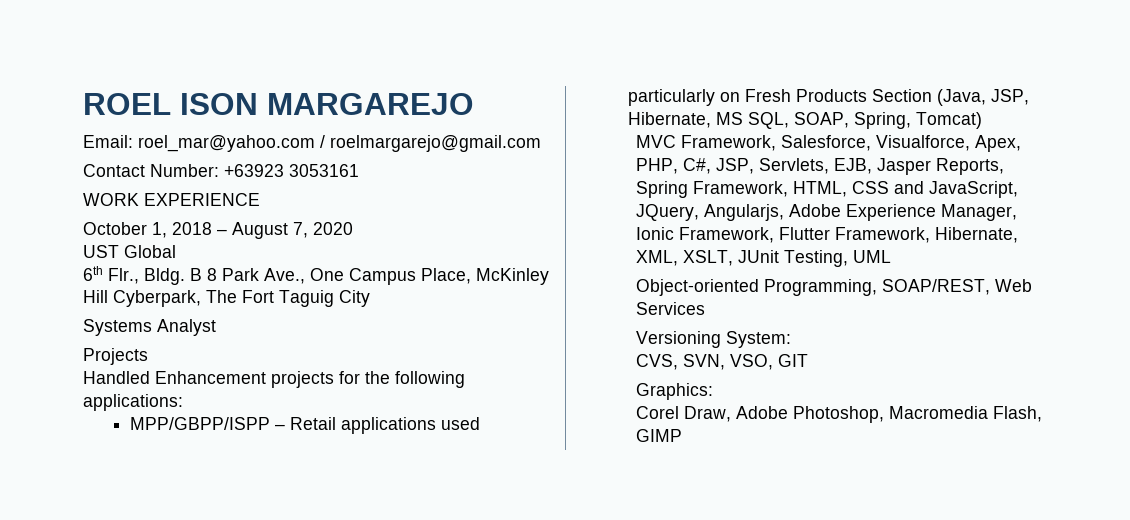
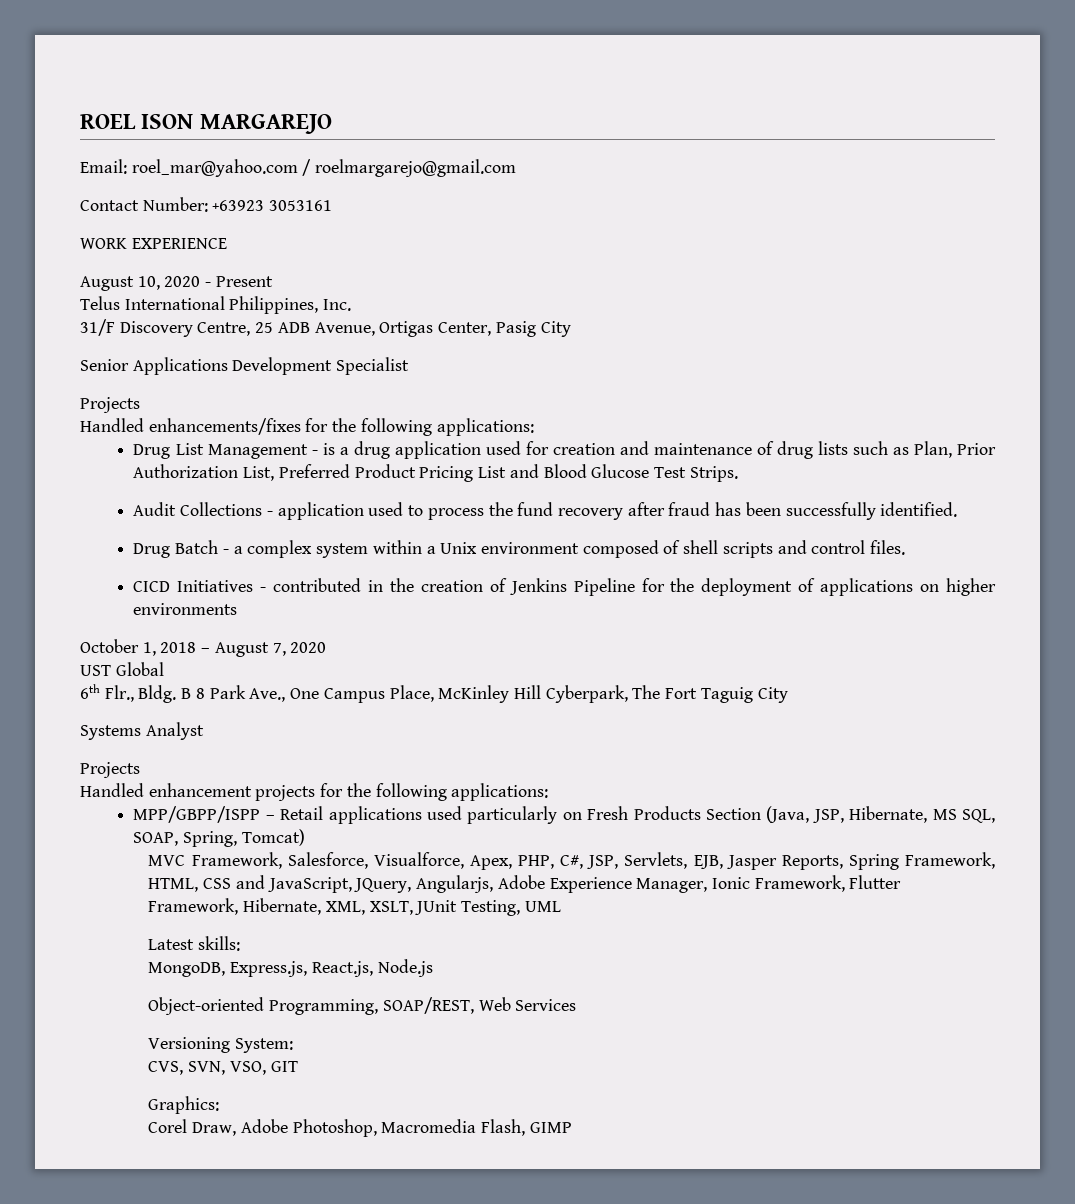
+ August 10, 2020 - Present
+ Telus International Philippines, Inc.
+ 31/F Discovery Centre, 25 ADB Avenue, Ortigas Center, Pasig City
+ Senior Applications Development Specialist
+ Projects
+ Handled enhancements/fixes for the following applications:
+ Drug List Management - is a drug application used for creation and maintenance of drug lists such as Plan, Prior Authorization List, Preferred Product Pricing List and Blood Glucose Test Strips.
+ Audit Collections - application used to process the fund recovery after fraud has been successfully identified.
+ Drug Batch - a complex system within a Unix environment composed of shell scripts and control files.
+ CICD Initiatives - contributed in the creation of Jenkins Pipeline for the deployment of applications on higher environments
- Handled Enhancement projects for the following applications:
+ Handled enhancement projects for the following applications:
+ Latest skills:
+ MongoDB, Express.js, React.js, Node.js

